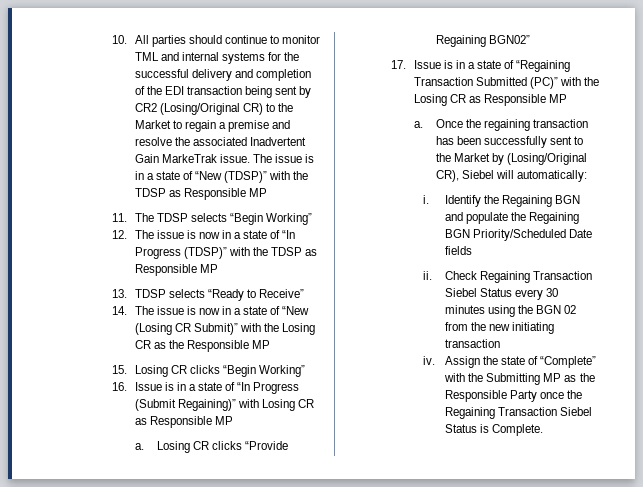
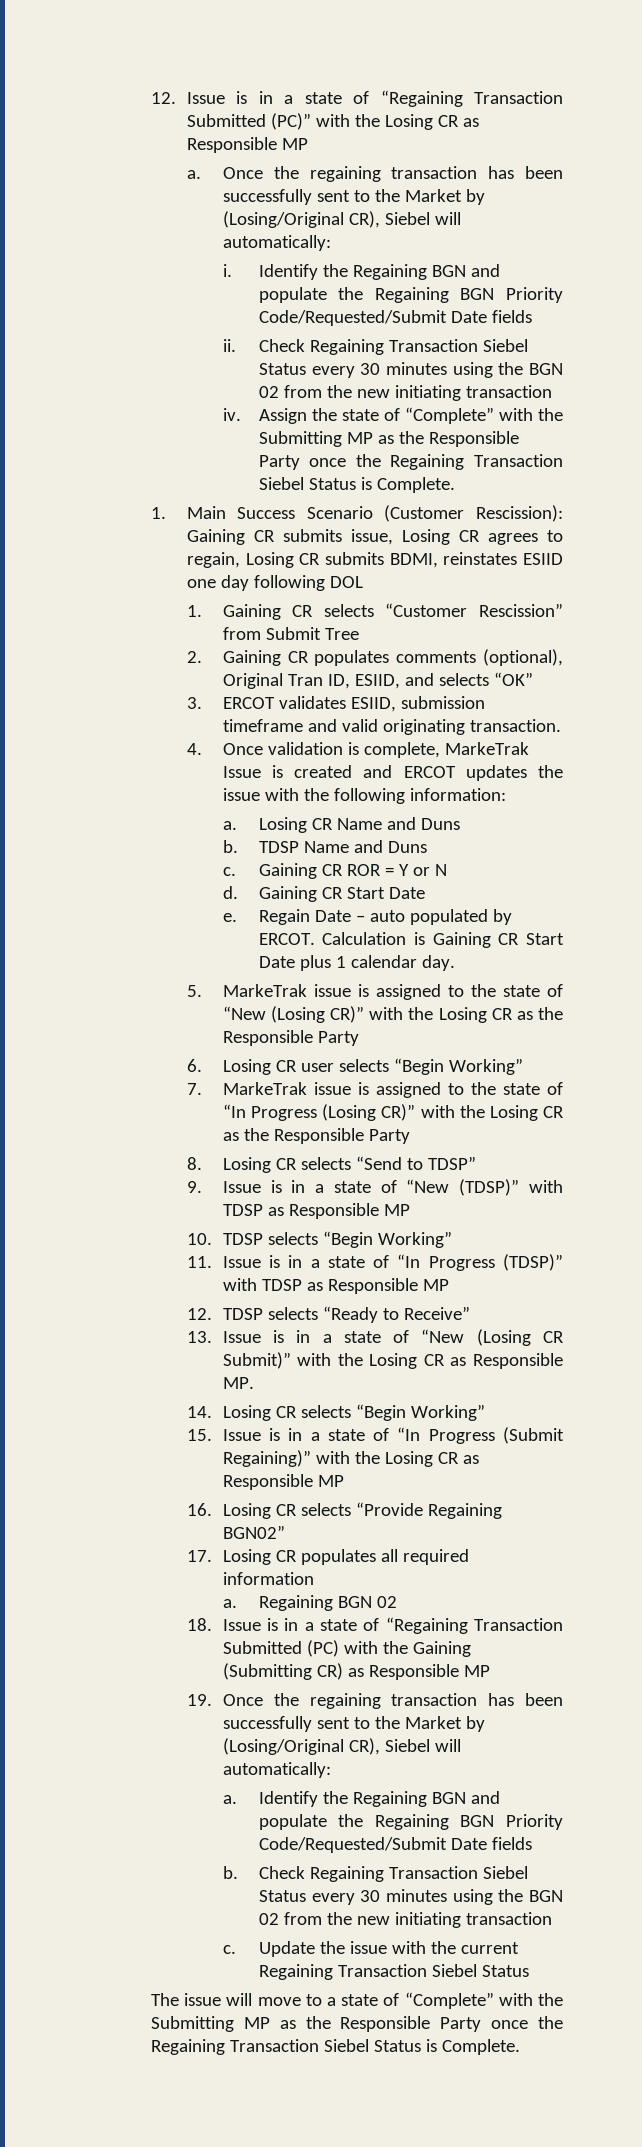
- 10. All parties should continue to monitor TML and internal systems for the successful delivery and completion of the EDI transaction being sent by CR2 (Losing/Original CR) to the Market to regain a premise and resolve the associated Inadvertent Gain MarkeTrak issue. The issue is in a state of “New (TDSP)” with the TDSP as Responsible MP
- 11. The TDSP selects “Begin Working”
- 12. The issue is now in a state of “In Progress (TDSP)” with the TDSP as Responsible MP
- 13. TDSP selects “Ready to Receive”
- 14. The issue is now in a state of “New (Losing CR Submit)” with the Losing CR as the Responsible MP
- 15. Losing CR clicks “Begin Working”
- 16. Issue is in a state of “In Progress (Submit Regaining)” with Losing CR as Responsible MP
- a. Losing CR clicks “Provide Regaining BGN02”
- 17. Issue is in a state of “Regaining Transaction Submitted (PC)” with the Losing CR as Responsible MP
+ 12. Issue is in a state of “Regaining Transaction Submitted (PC)” with the Losing CR as Responsible MP
- i. Identify the Regaining BGN and populate the Regaining BGN Priority/Scheduled Date fields
+ i. Identify the Regaining BGN and populate the Regaining BGN Priority Code/Requested/Submit Date fields
+ 1. Main Success Scenario (Customer Rescission): Gaining CR submits issue, Losing CR agrees to regain, Losing CR submits BDMI, reinstates ESIID one day following DOL
+ 1. Gaining CR selects “Customer Rescission” from Submit Tree
+ 2. Gaining CR populates comments (optional), Original Tran ID, ESIID, and selects “OK”
+ 3. ERCOT validates ESIID, submission timeframe and valid originating transaction.
+ 4. Once validation is complete, MarkeTrak Issue is created and ERCOT updates the issue with the following information:
+ a. Losing CR Name and Duns
+ b. TDSP Name and Duns
+ c. Gaining CR ROR = Y or N
+ d. Gaining CR Start Date
+ e. Regain Date – auto populated by ERCOT. Calculation is Gaining CR Start Date plus 1 calendar day.
+ 5. MarkeTrak issue is assigned to the state of “New (Losing CR)” with the Losing CR as the Responsible Party
+ 6. Losing CR user selects “Begin Working”
+ 7. MarkeTrak issue is assigned to the state of “In Progress (Losing CR)” with the Losing CR as the Responsible Party
+ 8. Losing CR selects “Send to TDSP”
+ 9. Issue is in a state of “New (TDSP)” with TDSP as Responsible MP
+ 10. TDSP selects “Begin Working”
+ 11. Issue is in a state of “In Progress (TDSP)” with TDSP as Responsible MP
+ 12. TDSP selects “Ready to Receive”
+ 13. Issue is in a state of “New (Losing CR Submit)” with the Losing CR as Responsible MP.
+ 14. Losing CR selects “Begin Working”
+ 15. Issue is in a state of “In Progress (Submit Regaining)” with the Losing CR as Responsible MP
+ 16. Losing CR selects “Provide Regaining BGN02”
+ 17. Losing CR populates all required information
+ a. Regaining BGN 02
+ 18. Issue is in a state of “Regaining Transaction Submitted (PC) with the Gaining (Submitting CR) as Responsible MP
+ 19. Once the regaining transaction has been successfully sent to the Market by (Losing/Original CR), Siebel will automatically:
+ a. Identify the Regaining BGN and populate the Regaining BGN Priority Code/Requested/Submit Date fields
+ b. Check Regaining Transaction Siebel Status every 30 minutes using the BGN 02 from the new initiating transaction
+ c. Update the issue with the current Regaining Transaction Siebel Status
+ The issue will move to a state of “Complete” with the Submitting MP as the Responsible Party once the Regaining Transaction Siebel Status is Complete.

